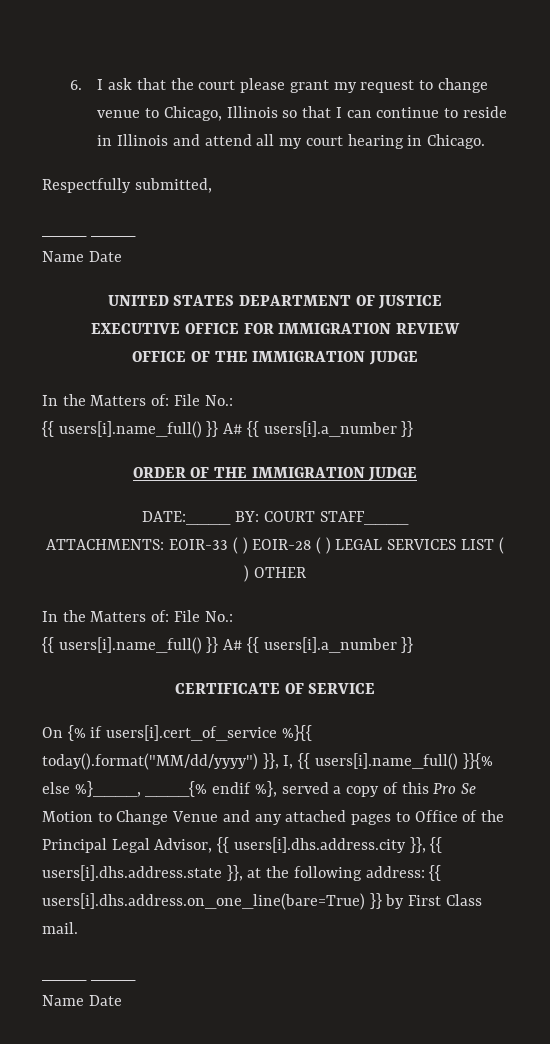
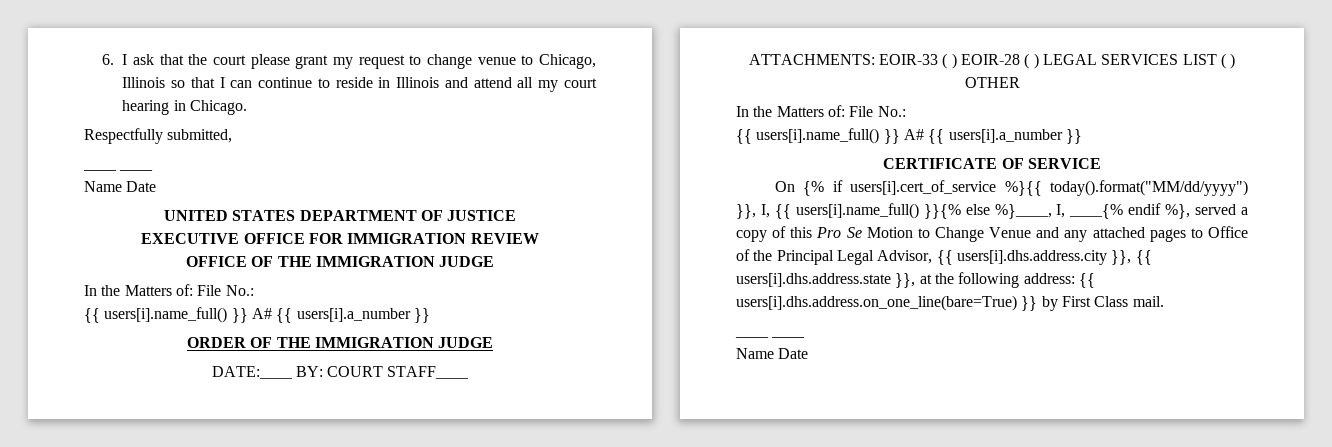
- On {% if users[i].cert_of_service %}{{ today().format("MM/dd/yyyy") }}, I, {{ users[i].name_full() }}{% else %}____, ____{% endif %}, served a copy of this Pro Se Motion to Change Venue and any attached pages to Office of the Principal Legal Advisor, {{ users[i].dhs.address.city }}, {{ users[i].dhs.address.state }}, at the following address: {{ users[i].dhs.address.on_one_line(bare=True) }} by First Class mail.
+ On {% if users[i].cert_of_service %}{{ today().format("MM/dd/yyyy") }}, I, {{ users[i].name_full() }}{% else %}____, I, ____{% endif %}, served a copy of this Pro Se Motion to Change Venue and any attached pages to Office of the Principal Legal Advisor, {{ users[i].dhs.address.city }}, {{ users[i].dhs.address.state }}, at the following address: {{ users[i].dhs.address.on_one_line(bare=True) }} by First Class mail.

